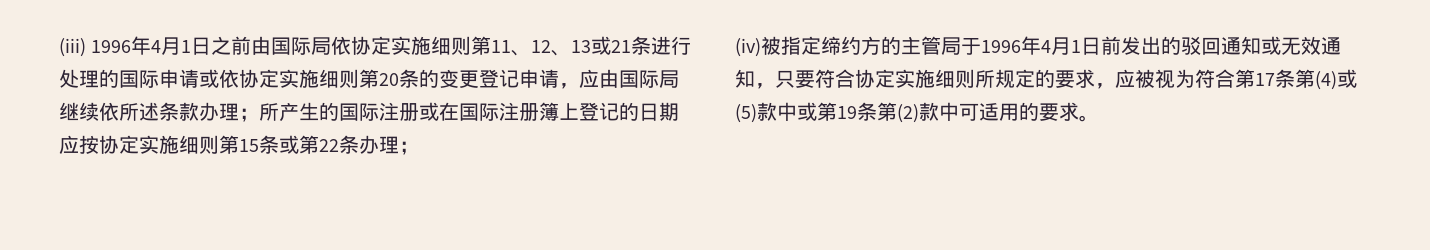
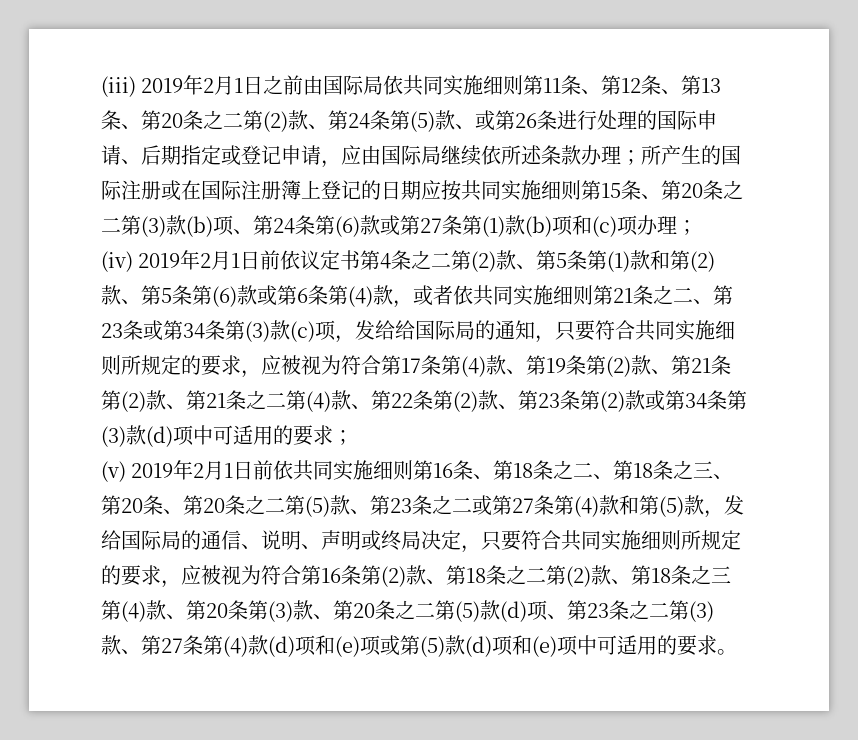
- (iii) 1996年4月1日之前由国际局依协定实施细则第11、12、13或21条进行处理的国际申请或依协定实施细则第20条的变更登记申请，应由国际局继续依所述条款办理；
+ (iii) 2019年2月1日之前由国际局依共同实施细则第11条、第12条、第13条、第20条之二第(2)款、第24条第(5)款、或第26条进行处理的国际申请、后期指定或登记申请，应由国际局继续依所述条款办理；
- 所产生的国际注册或在国际注册簿上登记的日期应按协定实施细则第15条或第22条办理；
- (iv)被指定缔约方的主管局于1996年4月1日前发出的驳回通知或无效通知，只要符合协定实施细则所规定的要求，应被视为符合第17条第(4)或(5)款中或第19条第(2)款中可适用的要求。
+ 所产生的国际注册或在国际注册簿上登记的日期应按共同实施细则第15条、第20条之二第(3)款(b)项、第24条第(6)款或第27条第(1)款(b)项和(c)项办理；
+ (iv) 2019年2月1日前依议定书第4条之二第(2)款、第5条第(1)款和第(2)款、第5条第(6)款或第6条第(4)款，或者依共同实施细则第21条之二、第23条或第34条第(3)款(c)项，发给给国际局的通知，只要符合共同实施细则所规定的要求，应被视为符合第17条第(4)款、第19条第(2)款、第21条第(2)款、第21条之二第(4)款、第22条第(2)款、第23条第(2)款或第34条第(3)款(d)项中可适用的要求；
+ (v) 2019年2月1日前依共同实施细则第16条、第18条之二、第18条之三、第20条、第20条之二第(5)款、第23条之二或第27条第(4)款和第(5)款，发给国际局的通信、说明、声明或终局决定，只要符合共同实施细则所规定的要求，应被视为符合第16条第(2)款、第18条之二第(2)款、第18条之三第(4)款、第20条第(3)款、第20条之二第(5)款(d)项、第23条之二第(3)款、第27条第(4)款(d)项和(e)项或第(5)款(d)项和(e)项中可适用的要求。

